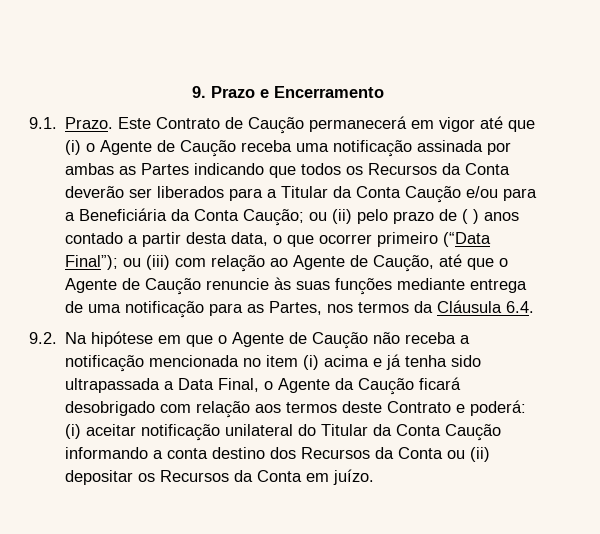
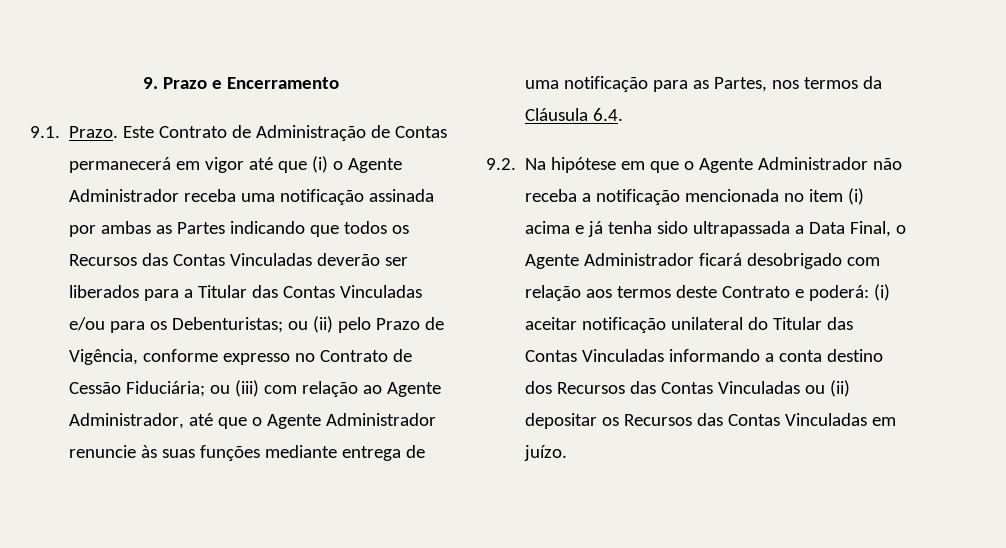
- Este Contrato de Caução permanecerá em vigor até que (i) o Agente de Caução receba uma notificação assinada por ambas as Partes indicando que todos os Recursos da Conta deverão ser liberados para a Titular da Conta Caução e/ou para a Beneficiária da Conta Caução; ou (ii) pelo prazo de ( ) anos contado a partir desta data, o que ocorrer primeiro (“Data Final”); ou (iii) com relação ao Agente de Caução, até que o Agente de Caução renuncie às suas funções mediante entrega de uma notificação para as Partes, nos termos da Cláusula 6.4.
+ Este Contrato de Administração de Contas permanecerá em vigor até que (i) o Agente Administrador receba uma notificação assinada por ambas as Partes indicando que todos os Recursos das Contas Vinculadas deverão ser liberados para a Titular das Contas Vinculadas e/ou para os Debenturistas; ou (ii) pelo Prazo de Vigência, conforme expresso no Contrato de Cessão Fiduciária; ou (iii) com relação ao Agente Administrador, até que o Agente Administrador renuncie às suas funções mediante entrega de uma notificação para as Partes, nos termos da Cláusula 6.4.
- 9.2. Na hipótese em que o Agente de Caução não receba a notificação mencionada no item (i) acima e já tenha sido ultrapassada a Data Final, o Agente da Caução ficará desobrigado com relação aos termos deste Contrato e poderá: (i) aceitar notificação unilateral do Titular da Conta Caução informando a conta destino dos Recursos da Conta ou (ii) depositar os Recursos da Conta em juízo.
+ 9.2. Na hipótese em que o Agente Administrador não receba a notificação mencionada no item (i) acima e já tenha sido ultrapassada a Data Final, o Agente Administrador ficará desobrigado com relação aos termos deste Contrato e poderá: (i) aceitar notificação unilateral do Titular das Contas Vinculadas informando a conta destino dos Recursos das Contas Vinculadas ou (ii) depositar os Recursos das Contas Vinculadas em juízo.

